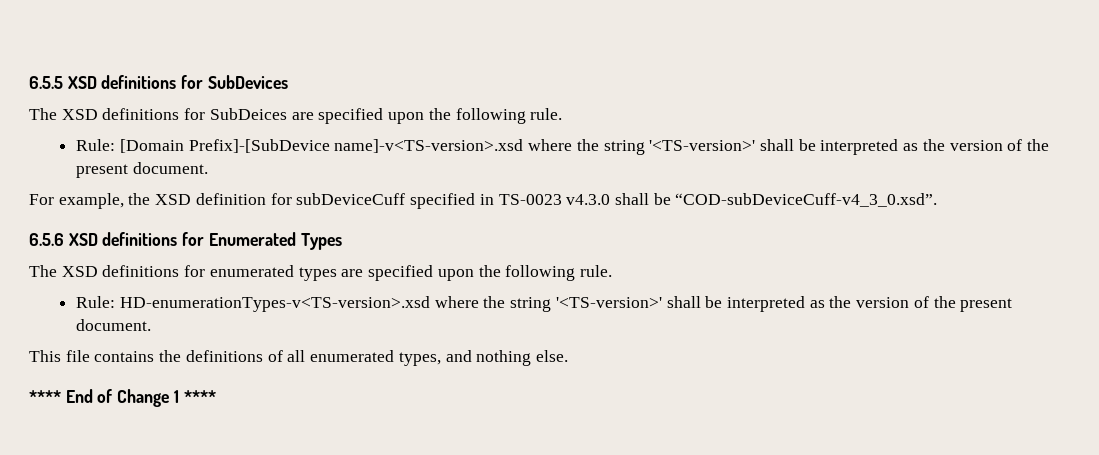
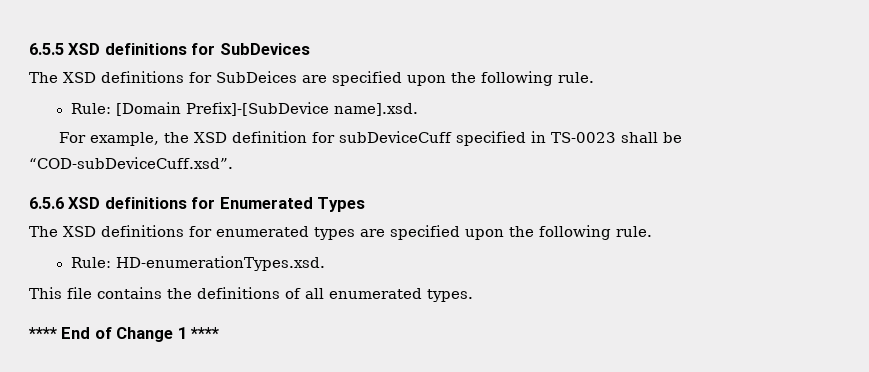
- Rule: [Domain Prefix]-[SubDevice name]-v<TS-version>.xsd where the string '<TS-version>' shall be interpreted as the version of the present document.
+ Rule: [Domain Prefix]-[SubDevice name].xsd.
- For example, the XSD definition for subDeviceCuff specified in TS-0023 v4.3.0 shall be “COD-subDeviceCuff-v4_3_0.xsd”.
+ For example, the XSD definition for subDeviceCuff specified in TS-0023 shall be “COD-subDeviceCuff.xsd”.
- Rule: HD-enumerationTypes-v<TS-version>.xsd where the string '<TS-version>' shall be interpreted as the version of the present document.
+ Rule: HD-enumerationTypes.xsd.
- This file contains the definitions of all enumerated types, and nothing else.
+ This file contains the definitions of all enumerated types.

